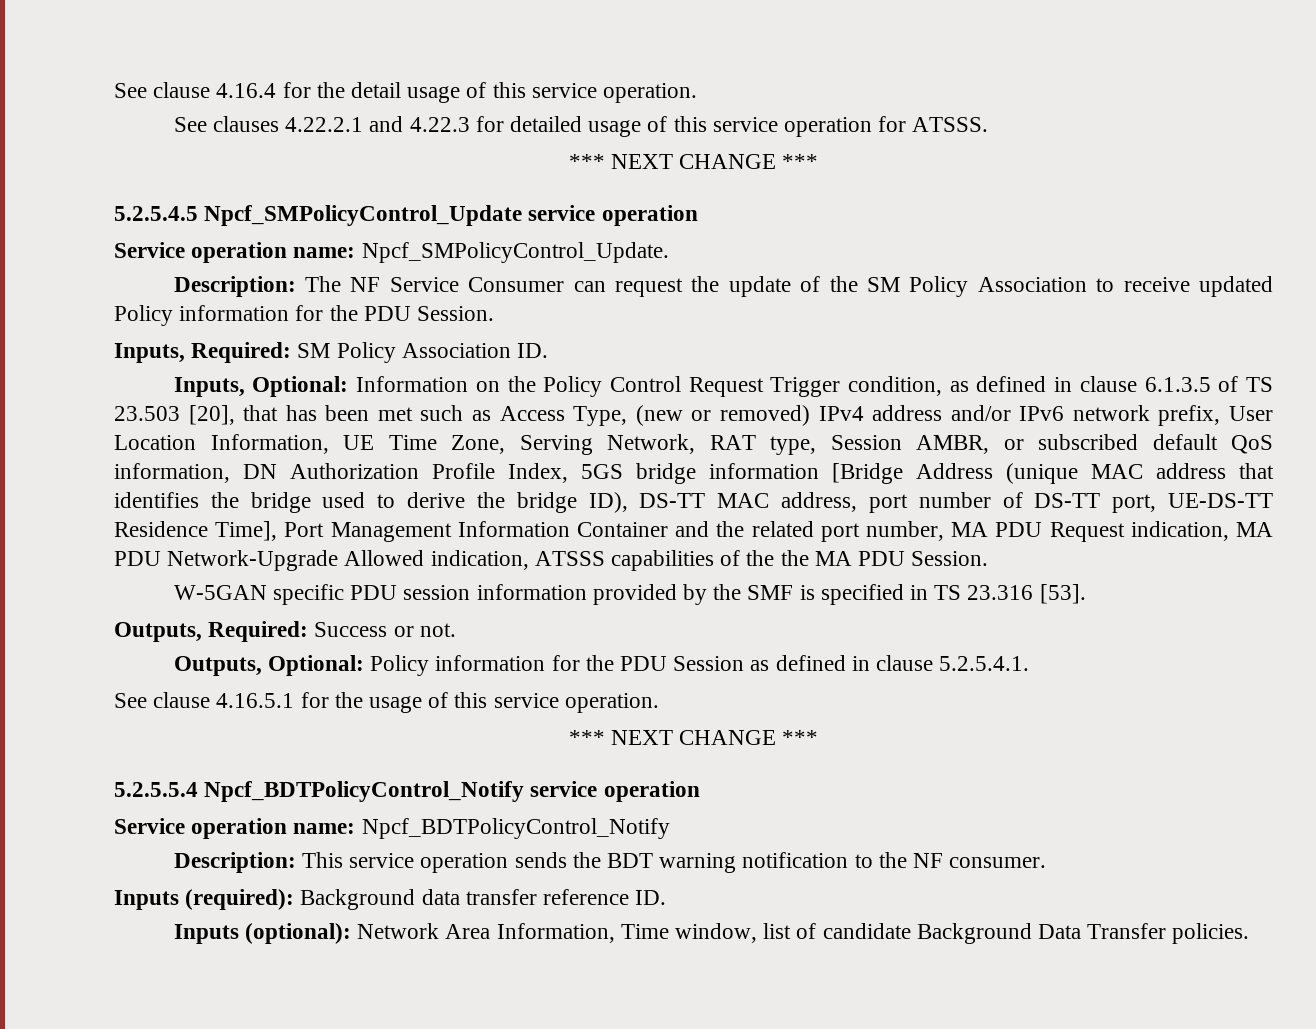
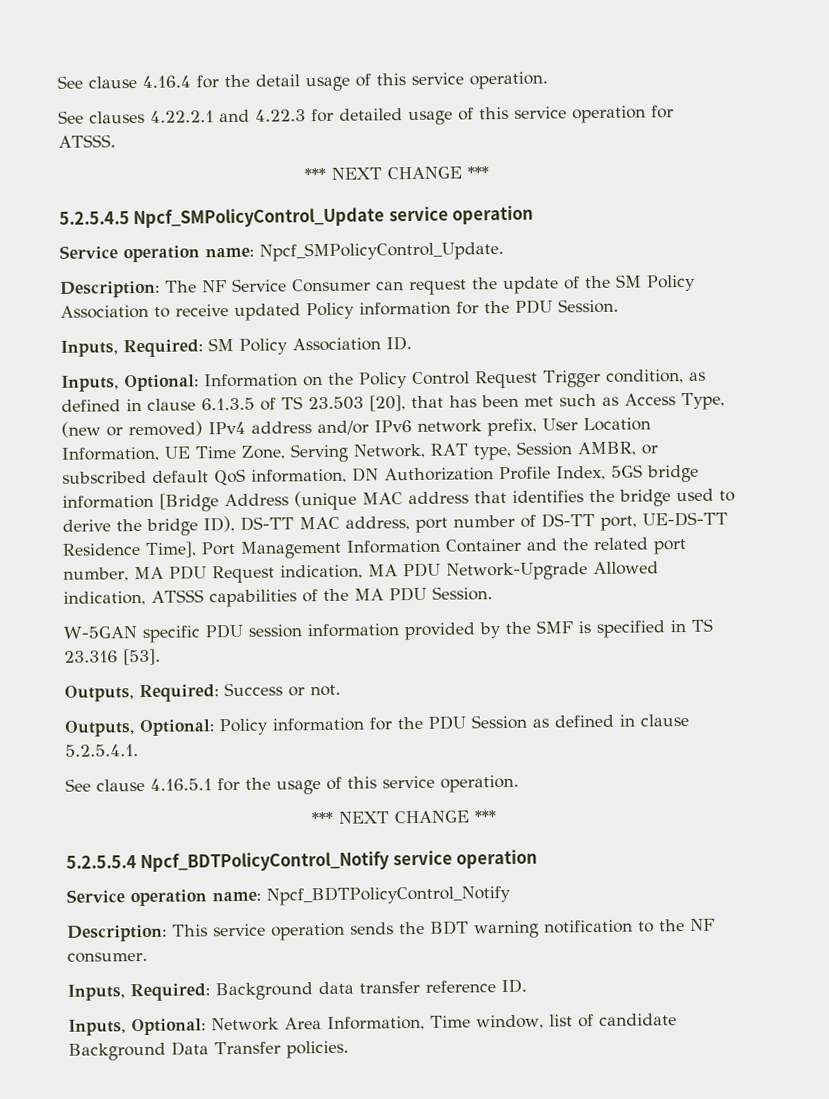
- Information on the Policy Control Request Trigger condition, as defined in clause 6.1.3.5 of TS 23.503 [20], that has been met such as Access Type, (new or removed) IPv4 address and/or IPv6 network prefix, User Location Information, UE Time Zone, Serving Network, RAT type, Session AMBR, or subscribed default QoS information, DN Authorization Profile Index, 5GS bridge information [Bridge Address (unique MAC address that identifies the bridge used to derive the bridge ID), DS-TT MAC address, port number of DS-TT port, UE-DS-TT Residence Time], Port Management Information Container and the related port number, MA PDU Request indication, MA PDU Network-Upgrade Allowed indication, ATSSS capabilities of the the MA PDU Session.
+ Information on the Policy Control Request Trigger condition, as defined in clause 6.1.3.5 of TS 23.503 [20], that has been met such as Access Type, (new or removed) IPv4 address and/or IPv6 network prefix, User Location Information, UE Time Zone, Serving Network, RAT type, Session AMBR, or subscribed default QoS information, DN Authorization Profile Index, 5GS bridge information [Bridge Address (unique MAC address that identifies the bridge used to derive the bridge ID), DS-TT MAC address, port number of DS-TT port, UE-DS-TT Residence Time], Port Management Information Container and the related port number, MA PDU Request indication, MA PDU Network-Upgrade Allowed indication, ATSSS capabilities of the MA PDU Session.
- Inputs (required): Background data transfer reference ID.
+ Inputs, Required: Background data transfer reference ID.
- Inputs (optional): Network Area Information, Time window, list of candidate Background Data Transfer policies.
+ Inputs, Optional: Network Area Information, Time window, list of candidate Background Data Transfer policies.

